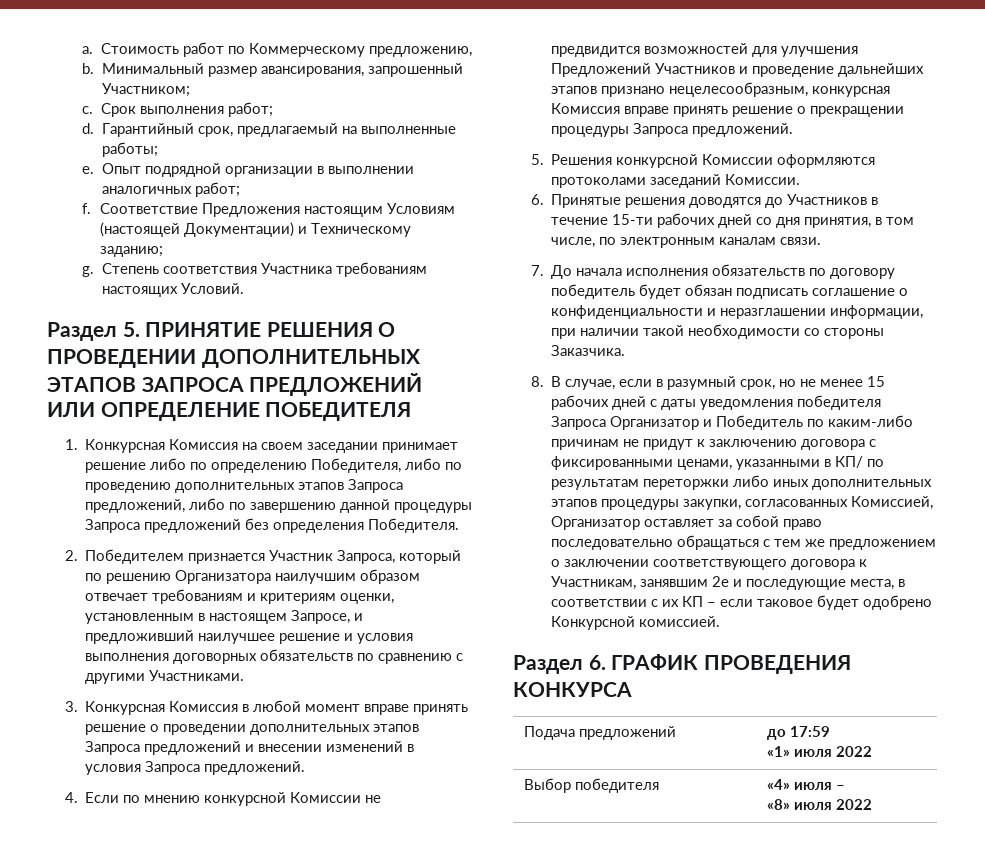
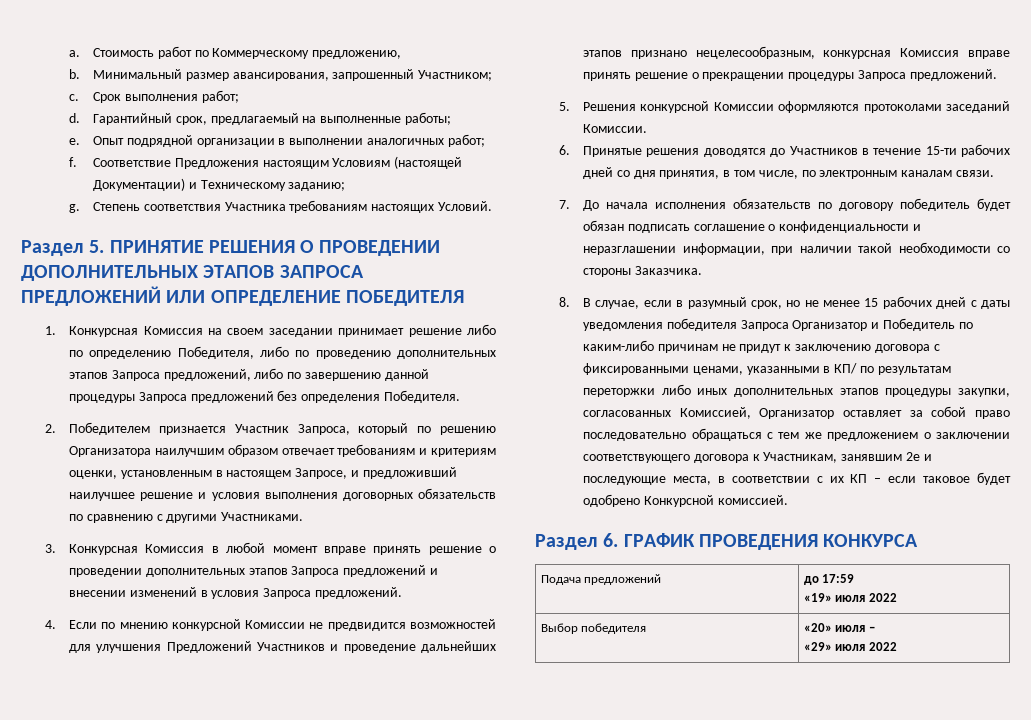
  Подача предложений | до 17:59
- «1» июля 2022
+ «19» июля 2022
- Выбор победителя | «4» июля –
- «8» июля 2022
+ Выбор победителя | «20» июля –
+ «29» июля 2022

